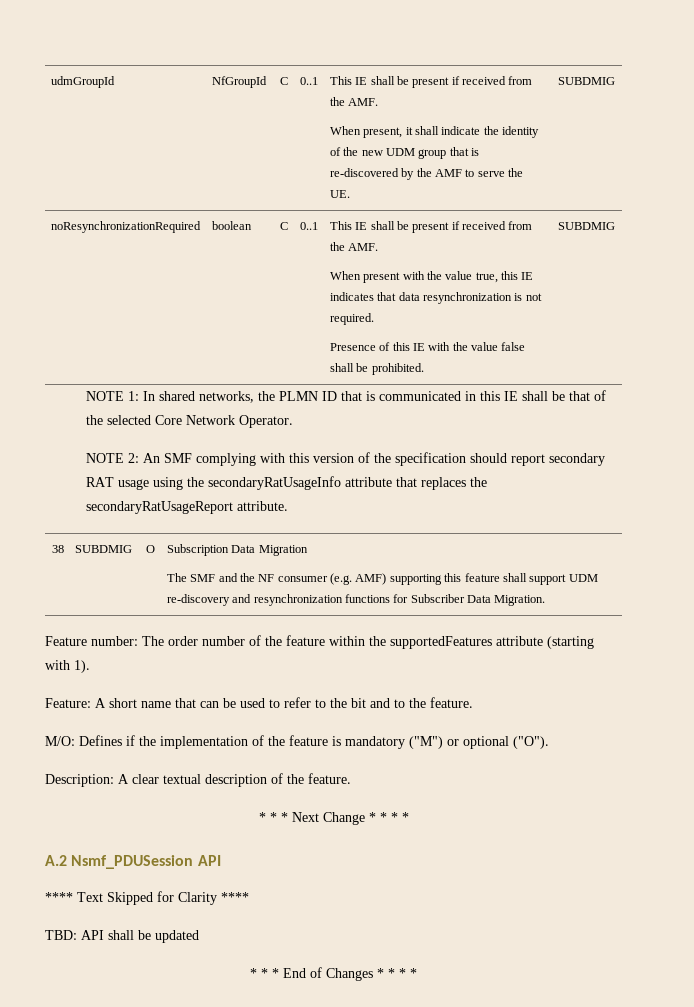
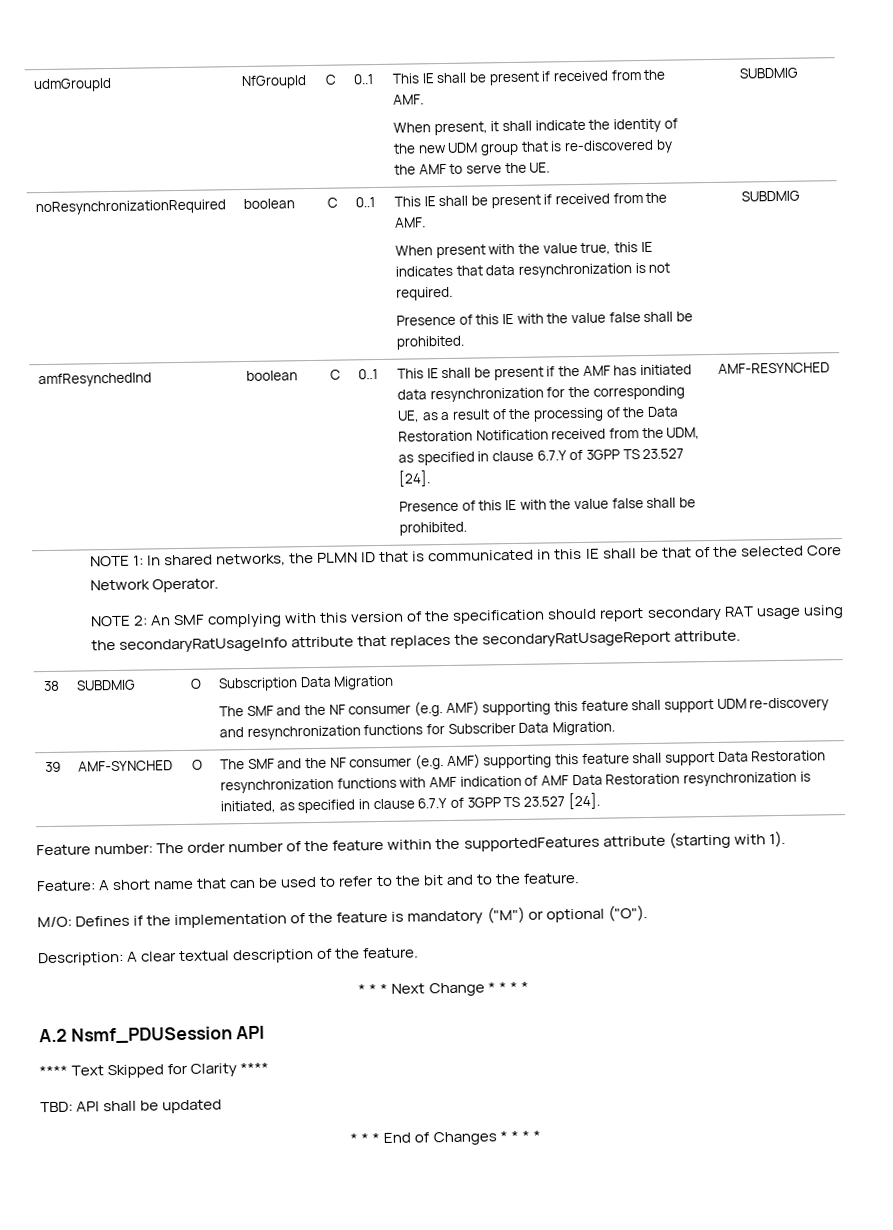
+ amfResynchedInd | boolean | C | 0..1 | This IE shall be present if the AMF has initiated data resynchronization for the corresponding UE, as a result of the processing of the Data Restoration Notification received from the UDM, as specified in clause 6.7.Y of 3GPP TS 23.527 [24].
+ Presence of this IE with the value false shall be prohibited. | AMF-RESYNCHED
+ 39 | AMF-SYNCHED | O | The SMF and the NF consumer (e.g. AMF) supporting this feature shall support Data Restoration resynchronization functions with AMF indication of AMF Data Restoration resynchronization is initiated, as specified in clause 6.7.Y of 3GPP TS 23.527 [24].

